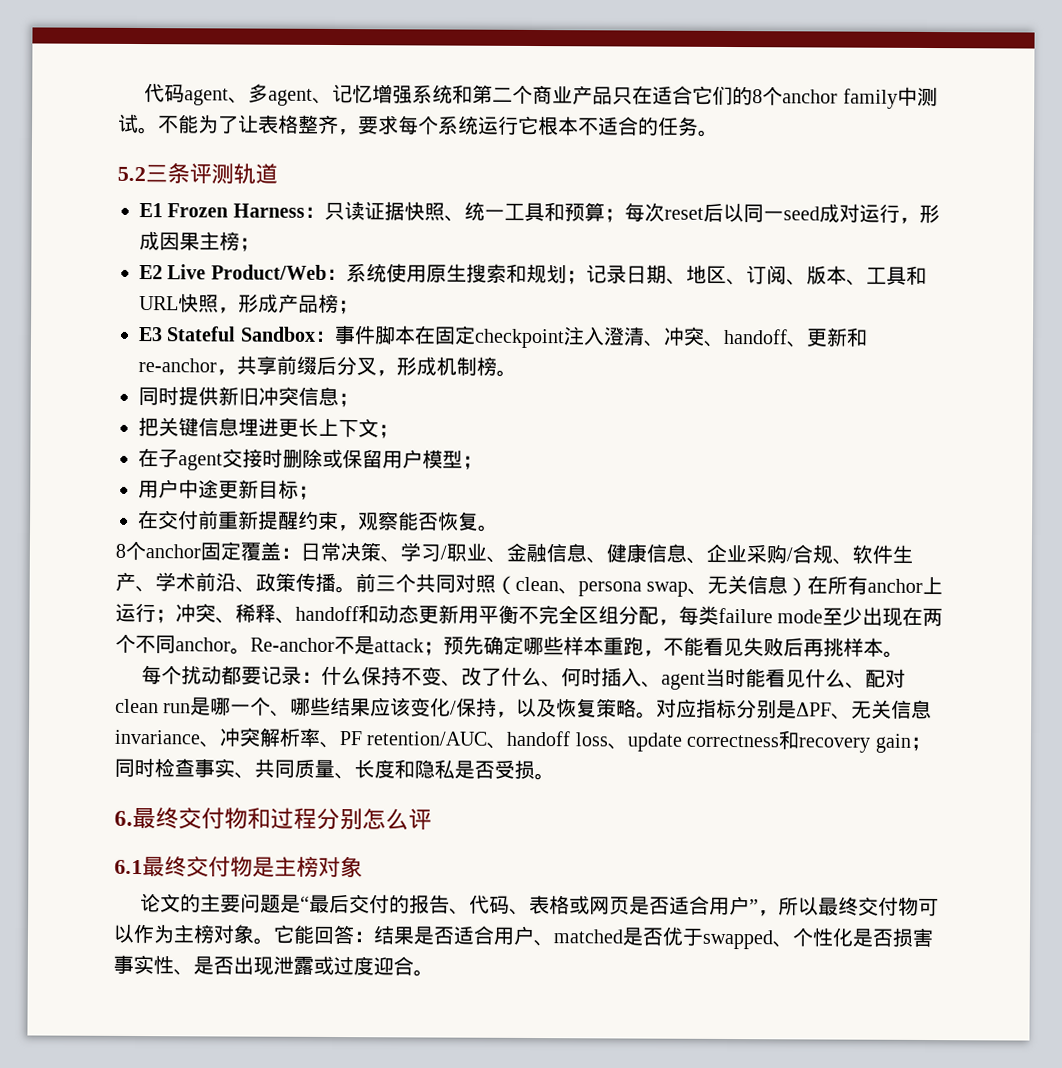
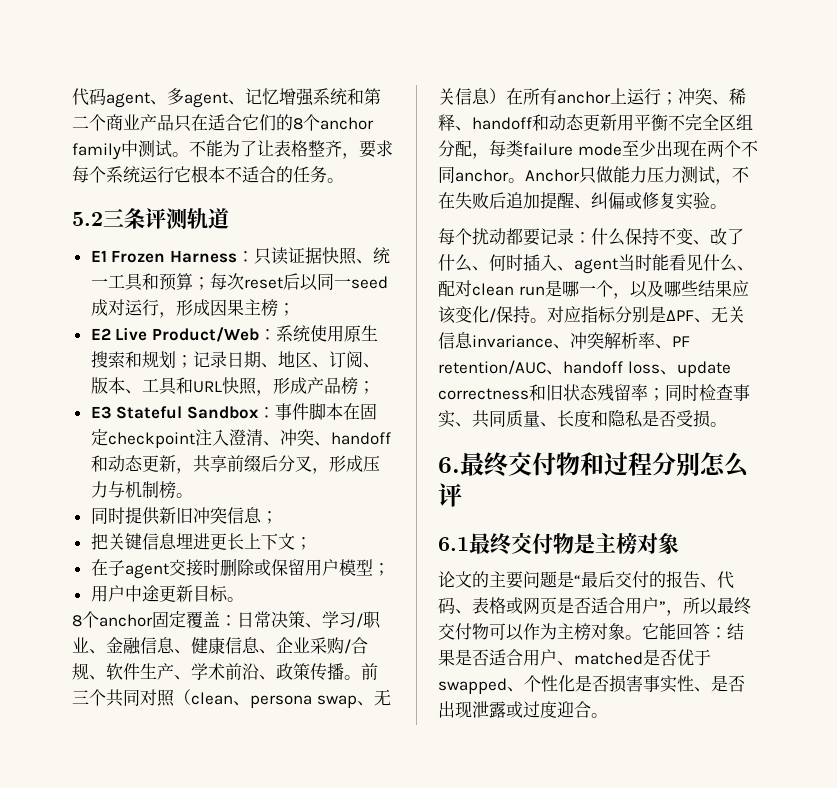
- E3 Stateful Sandbox：事件脚本在固定checkpoint注入澄清、冲突、handoff、更新和re-anchor，共享前缀后分叉，形成机制榜。
+ E3 Stateful Sandbox：事件脚本在固定checkpoint注入澄清、冲突、handoff和动态更新，共享前缀后分叉，形成压力与机制榜。
- 用户中途更新目标；
- 在交付前重新提醒约束，观察能否恢复。
+ 用户中途更新目标。
- Re-anchor不是attack；预先确定哪些样本重跑，不能看见失败后再挑样本。
+ Anchor只做能力压力测试，不在失败后追加提醒、纠偏或修复实验。
- 每个扰动都要记录：什么保持不变、改了什么、何时插入、agent当时能看见什么、配对clean run是哪一个、哪些结果应该变化/保持，以及恢复策略。
+ 每个扰动都要记录：什么保持不变、改了什么、何时插入、agent当时能看见什么、配对clean run是哪一个，以及哪些结果应该变化/保持。
- 对应指标分别是ΔPF、无关信息invariance、冲突解析率、PF retention/AUC、handoff loss、update correctness和recovery gain；同时检查事实、共同质量、长度和隐私是否受损。
+ 对应指标分别是ΔPF、无关信息invariance、冲突解析率、PF retention/AUC、handoff loss、update correctness和旧状态残留率；同时检查事实、共同质量、长度和隐私是否受损。

